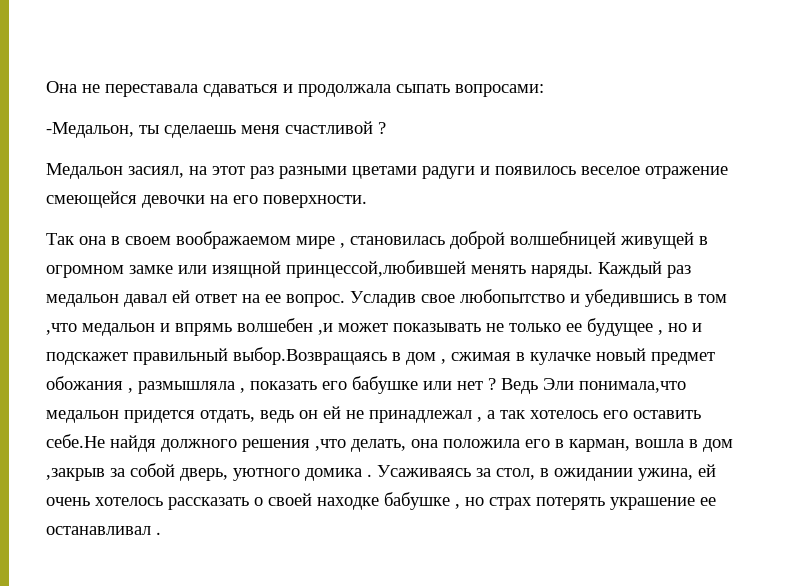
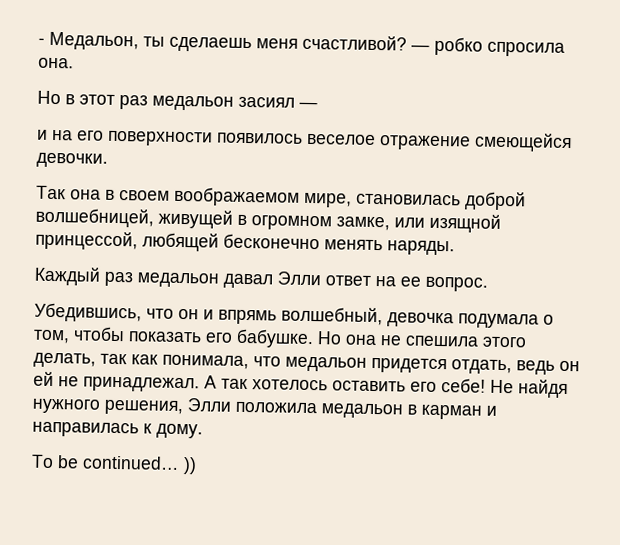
- Она не переставала сдаваться и продолжала сыпать вопросами:
- -Медальон, ты сделаешь меня счастливой ?
- Медальон засиял, на этот раз разными цветами радуги и появилось веселое отражение смеющейся девочки на его поверхности.
+ - Медальон, ты сделаешь меня счастливой? — робко спросила она.
+ Но в этот раз медальон засиял —
+ и на его поверхности появилось веселое отражение смеющейся девочки.
- Так она в своем воображаемом мире , становилась доброй волшебницей живущей в огромном замке или изящной принцессой,любившей менять наряды. Каждый раз медальон давал ей ответ на ее вопрос. Усладив свое любопытство и убедившись в том ,что медальон и впрямь волшебен ,и может показывать не только ее будущее , но и подскажет правильный выбор.Возвращаясь в дом , сжимая в кулачке новый предмет обожания , размышляла , показать его бабушке или нет ? Ведь Эли понимала,что медальон придется отдать, ведь он ей не принадлежал , а так хотелось его оставить себе.Не найдя должного решения ,что делать, она положила его в карман, вошла в дом ,закрыв за собой дверь, уютного домика . Усаживаясь за стол, в ожидании ужина, ей очень хотелось рассказать о своей находке бабушке , но страх потерять украшение ее останавливал .
+ Так она в своем воображаемом мире, становилась доброй волшебницей, живущей в огромном замке, или изящной принцессой, любящей бесконечно менять наряды.
+ Каждый раз медальон давал Элли ответ на ее вопрос.
+ Убедившись, что он и впрямь волшебный, девочка подумала о том, чтобы показать его бабушке. Но она не спешила этого делать, так как понимала, что медальон придется отдать, ведь он ей не принадлежал. А так хотелось оставить его себе! Не найдя нужного решения, Элли положила медальон в карман и направилась к дому.
+ To be continued… ))

